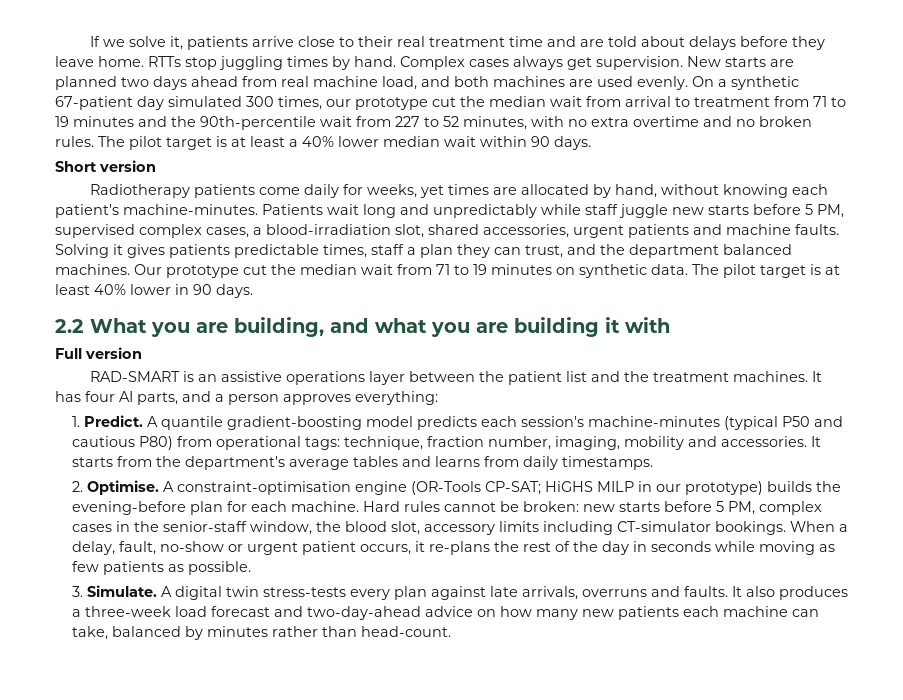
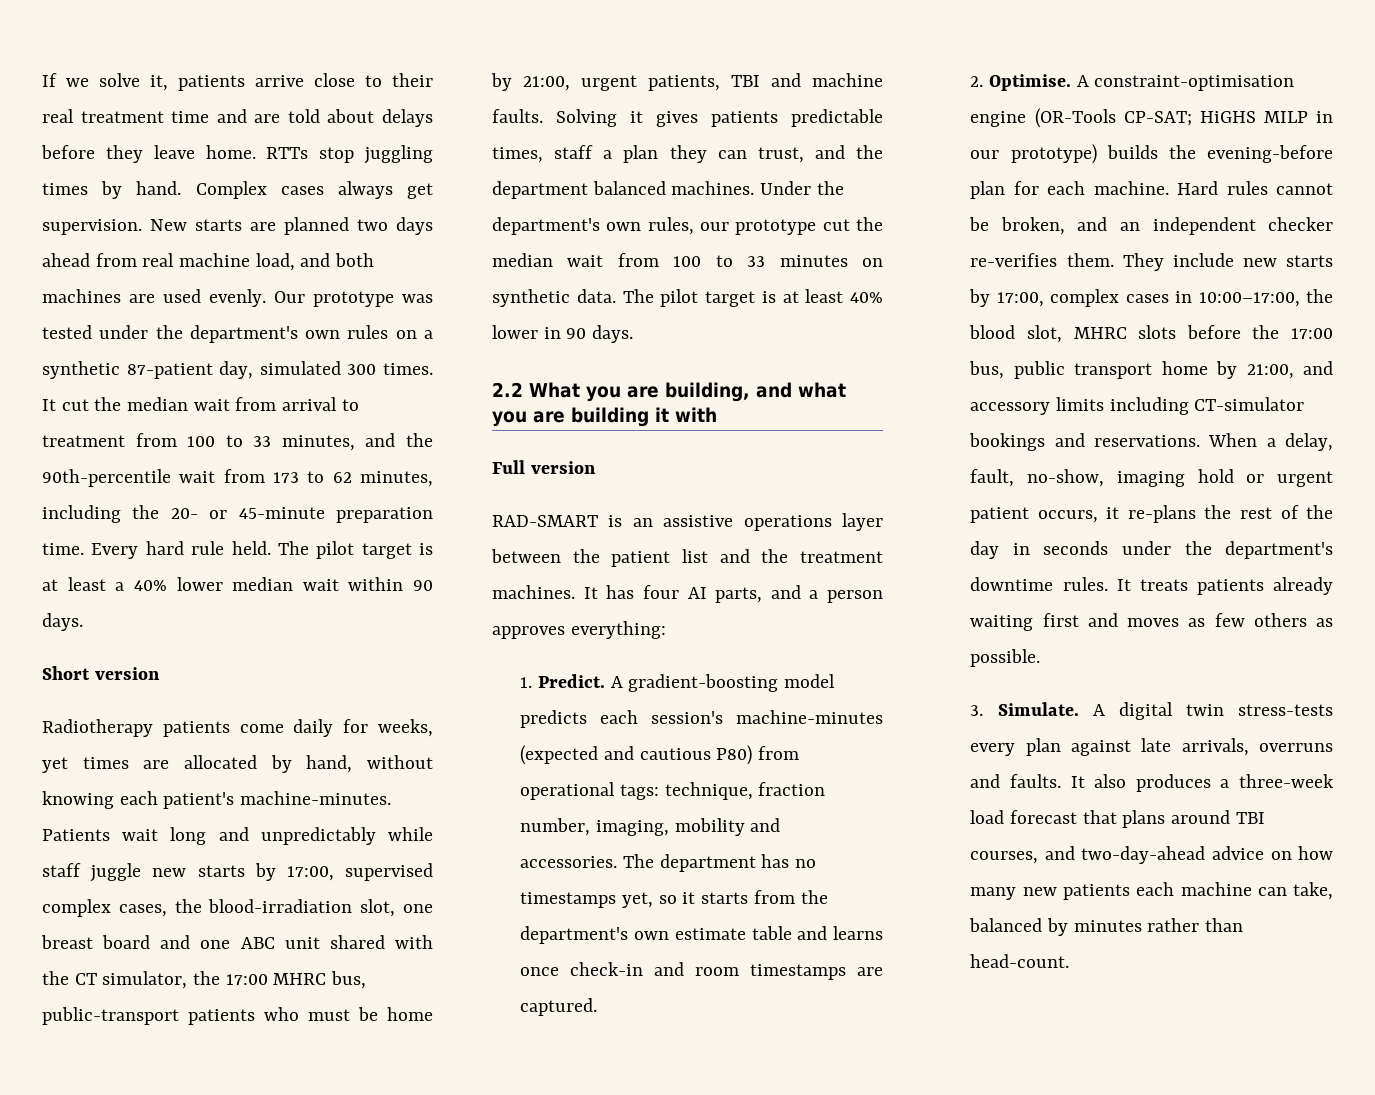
- On a synthetic 67-patient day simulated 300 times, our prototype cut the median wait from arrival to treatment from 71 to 19 minutes and the 90th-percentile wait from 227 to 52 minutes, with no extra overtime and no broken rules.
+ Our prototype was tested under the department's own rules on a synthetic 87-patient day, simulated 300 times. It cut the median wait from arrival to treatment from 100 to 33 minutes, and the 90th-percentile wait from 173 to 62 minutes, including the 20- or 45-minute preparation time. Every hard rule held.
- Patients wait long and unpredictably while staff juggle new starts before 5 PM, supervised complex cases, a blood-irradiation slot, shared accessories, urgent patients and machine faults.
+ Patients wait long and unpredictably while staff juggle new starts by 17:00, supervised complex cases, the blood-irradiation slot, one breast board and one ABC unit shared with the CT simulator, the 17:00 MHRC bus, public-transport patients who must be home by 21:00, urgent patients, TBI and machine faults.
- Our prototype cut the median wait from 71 to 19 minutes on synthetic data.
+ Under the department's own rules, our prototype cut the median wait from 100 to 33 minutes on synthetic data.
- A quantile gradient-boosting model predicts each session's machine-minutes (typical P50 and cautious P80) from operational tags: technique, fraction number, imaging, mobility and accessories.
+ A gradient-boosting model predicts each session's machine-minutes (expected and cautious P80) from operational tags: technique, fraction number, imaging, mobility and accessories.
- It starts from the department's average tables and learns from daily timestamps.
+ The department has no timestamps yet, so it starts from the department's own estimate table and learns once check-in and room timestamps are captured.
- Hard rules cannot be broken: new starts before 5 PM, complex cases in the senior-staff window, the blood slot, accessory limits including CT-simulator bookings.
+ Hard rules cannot be broken, and an independent checker re-verifies them. They include new starts by 17:00, complex cases in 10:00–17:00, the blood slot, MHRC slots before the 17:00 bus, public transport home by 21:00, and accessory limits including CT-simulator bookings and reservations.
- When a delay, fault, no-show or urgent patient occurs, it re-plans the rest of the day in seconds while moving as few patients as possible.
+ When a delay, fault, no-show, imaging hold or urgent patient occurs, it re-plans the rest of the day in seconds under the department's downtime rules. It treats patients already waiting first and moves as few others as possible.
- It also produces a three-week load forecast and two-day-ahead advice on how many new patients each machine can take, balanced by minutes rather than head-count.
+ It also produces a three-week load forecast that plans around TBI courses, and two-day-ahead advice on how many new patients each machine can take, balanced by minutes rather than head-count.

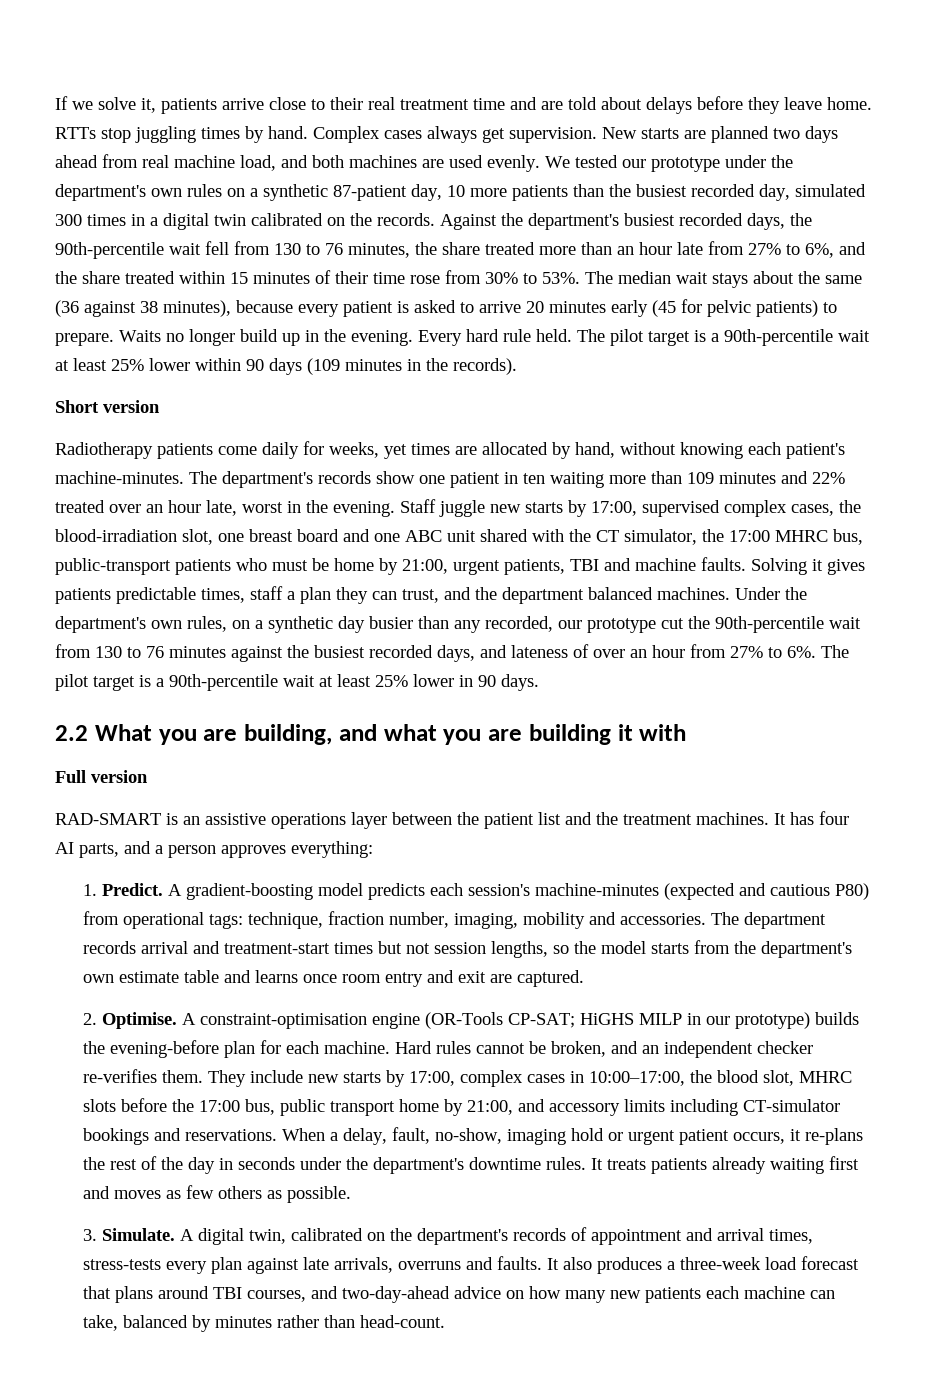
- Our prototype was tested under the department's own rules on a synthetic 87-patient day, simulated 300 times. It cut the median wait from arrival to treatment from 100 to 33 minutes, and the 90th-percentile wait from 173 to 62 minutes, including the 20- or 45-minute preparation time.
+ We tested our prototype under the department's own rules on a synthetic 87-patient day, 10 more patients than the busiest recorded day, simulated 300 times in a digital twin calibrated on the records. Against the department's busiest recorded days, the 90th-percentile wait fell from 130 to 76 minutes, the share treated more than an hour late from 27% to 6%, and the share treated within 15 minutes of their time rose from 30% to 53%. The median wait stays about the same (36 against 38 minutes), because every patient is asked to arrive 20 minutes early (45 for pelvic patients) to prepare. Waits no longer build up in the evening.
- The pilot target is at least a 40% lower median wait within 90 days.
+ The pilot target is a 90th-percentile wait at least 25% lower within 90 days (109 minutes in the records).
- Patients wait long and unpredictably while staff juggle new starts by 17:00, supervised complex cases, the blood-irradiation slot, one breast board and one ABC unit shared with the CT simulator, the 17:00 MHRC bus, public-transport patients who must be home by 21:00, urgent patients, TBI and machine faults.
+ The department's records show one patient in ten waiting more than 109 minutes and 22% treated over an hour late, worst in the evening. Staff juggle new starts by 17:00, supervised complex cases, the blood-irradiation slot, one breast board and one ABC unit shared with the CT simulator, the 17:00 MHRC bus, public-transport patients who must be home by 21:00, urgent patients, TBI and machine faults.
- Under the department's own rules, our prototype cut the median wait from 100 to 33 minutes on synthetic data. The pilot target is at least 40% lower in 90 days.
+ Under the department's own rules, on a synthetic day busier than any recorded, our prototype cut the 90th-percentile wait from 130 to 76 minutes against the busiest recorded days, and lateness of over an hour from 27% to 6%. The pilot target is a 90th-percentile wait at least 25% lower in 90 days.
- The department has no timestamps yet, so it starts from the department's own estimate table and learns once check-in and room timestamps are captured.
+ The department records arrival and treatment-start times but not session lengths, so the model starts from the department's own estimate table and learns once room entry and exit are captured.
- A digital twin stress-tests every plan against late arrivals, overruns and faults.
+ A digital twin, calibrated on the department's records of appointment and arrival times, stress-tests every plan against late arrivals, overruns and faults.

